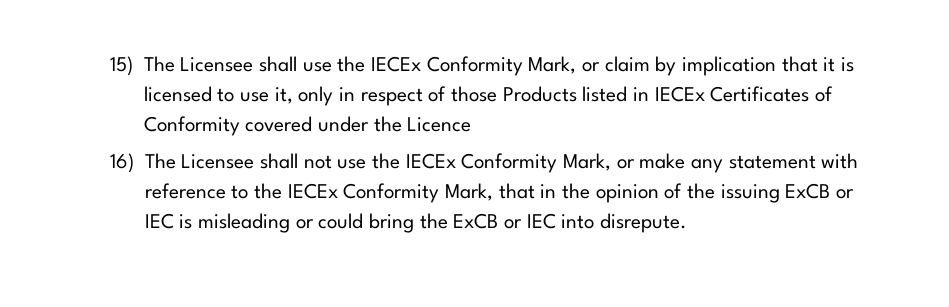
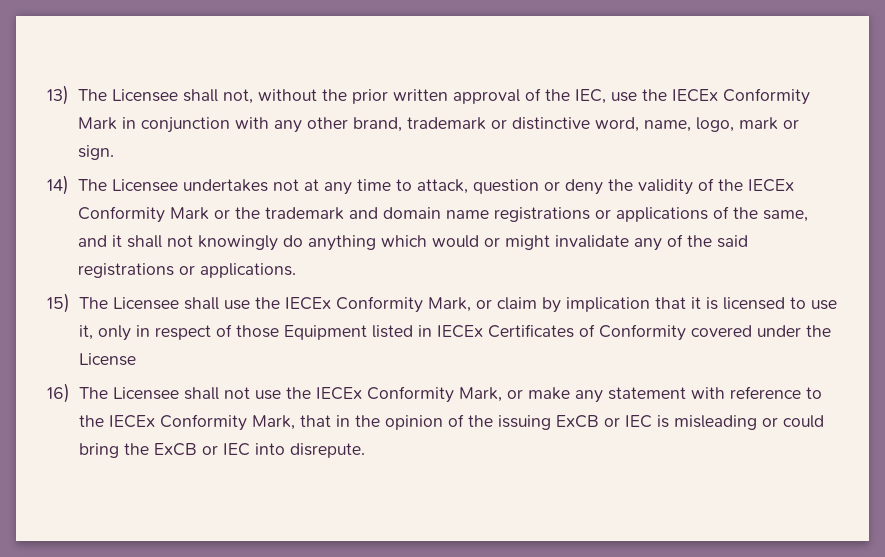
+ 13) The Licensee shall not, without the prior written approval of the IEC, use the IECEx Conformity Mark in conjunction with any other brand, trademark or distinctive word, name, logo, mark or sign.
+ 14) The Licensee undertakes not at any time to attack, question or deny the validity of the IECEx Conformity Mark or the trademark and domain name registrations or applications of the same, and it shall not knowingly do anything which would or might invalidate any of the said registrations or applications.
- 15) The Licensee shall use the IECEx Conformity Mark, or claim by implication that it is licensed to use it, only in respect of those Products listed in IECEx Certificates of Conformity covered under the Licence
+ 15) The Licensee shall use the IECEx Conformity Mark, or claim by implication that it is licensed to use it, only in respect of those Equipment listed in IECEx Certificates of Conformity covered under the License

